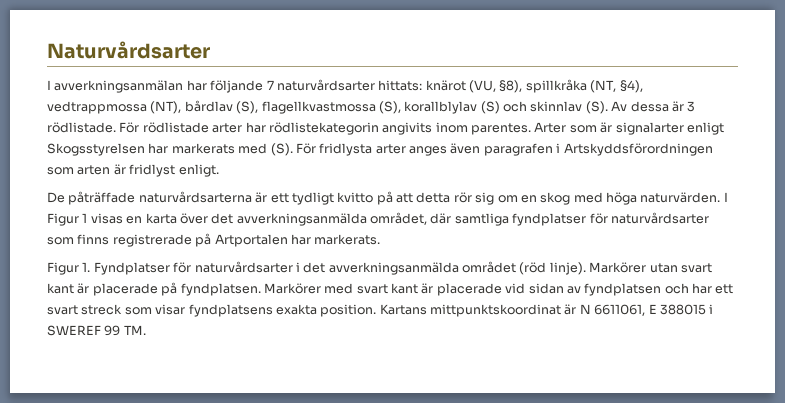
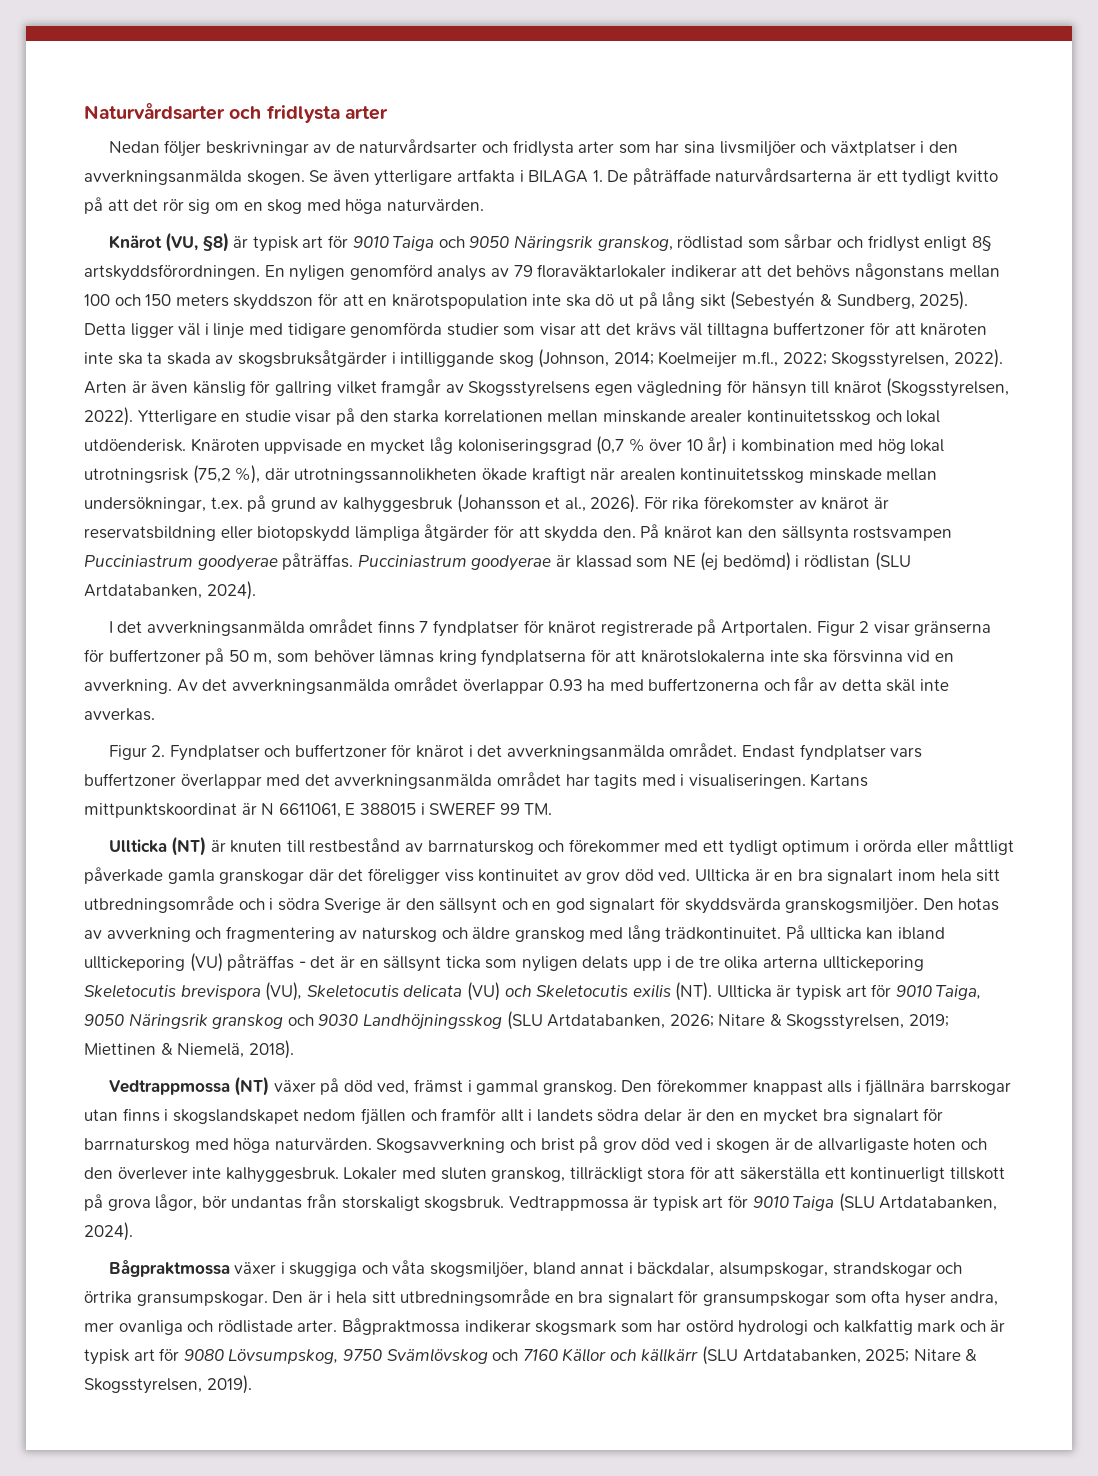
- Naturvårdsarter
- I avverkningsanmälan har följande 7 naturvårdsarter hittats: knärot (VU, §8), spillkråka (NT, §4), vedtrappmossa (NT), bårdlav (S), flagellkvastmossa (S), korallblylav (S) och skinnlav (S). Av dessa är 3 rödlistade. För rödlistade arter har rödlistekategorin angivits inom parentes. Arter som är signalarter enligt Skogsstyrelsen har markerats med (S). För fridlysta arter anges även paragrafen i Artskyddsförordningen som arten är fridlyst enligt.
- De påträffade naturvårdsarterna är ett tydligt kvitto på att detta rör sig om en skog med höga naturvärden. I Figur 1 visas en karta över det avverkningsanmälda området, där samtliga fyndplatser för naturvårdsarter som finns registrerade på Artportalen har markerats.
- Figur 1. Fyndplatser för naturvårdsarter i det avverkningsanmälda området (röd linje). Markörer utan svart kant är placerade på fyndplatsen. Markörer med svart kant är placerade vid sidan av fyndplatsen och har ett svart streck som visar fyndplatsens exakta position.
+ Naturvårdsarter och fridlysta arter
+ Nedan följer beskrivningar av de naturvårdsarter och fridlysta arter som har sina livsmiljöer och växtplatser i den avverkningsanmälda skogen. Se även ytterligare artfakta i BILAGA 1. De påträffade naturvårdsarterna är ett tydligt kvitto på att det rör sig om en skog med höga naturvärden.
+ Knärot (VU, §8) är typisk art för 9010 Taiga och 9050 Näringsrik granskog, rödlistad som sårbar och fridlyst enligt 8§ artskyddsförordningen. En nyligen genomförd analys av 79 floraväktarlokaler indikerar att det behövs någonstans mellan 100 och 150 meters skyddszon för att en knärotspopulation inte ska dö ut på lång sikt (Sebestyén & Sundberg, 2025). Detta ligger väl i linje med tidigare genomförda studier som visar att det krävs väl tilltagna buffertzoner för att knäroten inte ska ta skada av skogsbruksåtgärder i intilliggande skog (Johnson, 2014; Koelmeijer m.fl., 2022; Skogsstyrelsen, 2022). Arten är även känslig för gallring vilket framgår av Skogsstyrelsens egen vägledning för hänsyn till knärot (Skogsstyrelsen, 2022). Ytterligare en studie visar på den starka korrelationen mellan minskande arealer kontinuitetsskog och lokal utdöenderisk. Knäroten uppvisade en mycket låg koloniseringsgrad (0,7 % över 10 år) i kombination med hög lokal utrotningsrisk (75,2 %), där utrotningssannolikheten ökade kraftigt när arealen kontinuitetsskog minskade mellan undersökningar, t.ex. på grund av kalhyggesbruk (Johansson et al., 2026). För rika förekomster av knärot är reservatsbildning eller biotopskydd lämpliga åtgärder för att skydda den. På knärot kan den sällsynta rostsvampen Pucciniastrum goodyerae påträffas. Pucciniastrum goodyerae är klassad som NE (ej bedömd) i rödlistan (SLU Artdatabanken, 2024).
+ I det avverkningsanmälda området finns 7 fyndplatser för knärot registrerade på Artportalen. Figur 2 visar gränserna för buffertzoner på 50 m, som behöver lämnas kring fyndplatserna för att knärotslokalerna inte ska försvinna vid en avverkning. Av det avverkningsanmälda området överlappar 0.93 ha med buffertzonerna och får av detta skäl inte avverkas.
+ Figur 2. Fyndplatser och buffertzoner för knärot i det avverkningsanmälda området. Endast fyndplatser vars buffertzoner överlappar med det avverkningsanmälda området har tagits med i visualiseringen.
+ Ullticka (NT) är knuten till restbestånd av barrnaturskog och förekommer med ett tydligt optimum i orörda eller måttligt påverkade gamla granskogar där det föreligger viss kontinuitet av grov död ved. Ullticka är en bra signalart inom hela sitt utbredningsområde och i södra Sverige är den sällsynt och en god signalart för skyddsvärda granskogsmiljöer. Den hotas av avverkning och fragmentering av naturskog och äldre granskog med lång trädkontinuitet. På ullticka kan ibland ulltickeporing (VU) påträffas - det är en sällsynt ticka som nyligen delats upp i de tre olika arterna ulltickeporing Skeletocutis brevispora (VU), Skeletocutis delicata (VU) och Skeletocutis exilis (NT). Ullticka är typisk art för 9010 Taiga, 9050 Näringsrik granskog och 9030 Landhöjningsskog (SLU Artdatabanken, 2026; Nitare & Skogsstyrelsen, 2019; Miettinen & Niemelä, 2018).
+ Vedtrappmossa (NT) växer på död ved, främst i gammal granskog. Den förekommer knappast alls i fjällnära barrskogar utan finns i skogslandskapet nedom fjällen och framför allt i landets södra delar är den en mycket bra signalart för barrnaturskog med höga naturvärden. Skogsavverkning och brist på grov död ved i skogen är de allvarligaste hoten och den överlever inte kalhyggesbruk. Lokaler med sluten granskog, tillräckligt stora för att säkerställa ett kontinuerligt tillskott på grova lågor, bör undantas från storskaligt skogsbruk. Vedtrappmossa är typisk art för 9010 Taiga (SLU Artdatabanken, 2024).
+ Bågpraktmossa växer i skuggiga och våta skogsmiljöer, bland annat i bäckdalar, alsumpskogar, strandskogar och örtrika gransumpskogar. Den är i hela sitt utbredningsområde en bra signalart för gransumpskogar som ofta hyser andra, mer ovanliga och rödlistade arter. Bågpraktmossa indikerar skogsmark som har ostörd hydrologi och kalkfattig mark och är typisk art för 9080 Lövsumpskog, 9750 Svämlövskog och 7160 Källor och källkärr (SLU Artdatabanken, 2025; Nitare & Skogsstyrelsen, 2019).

